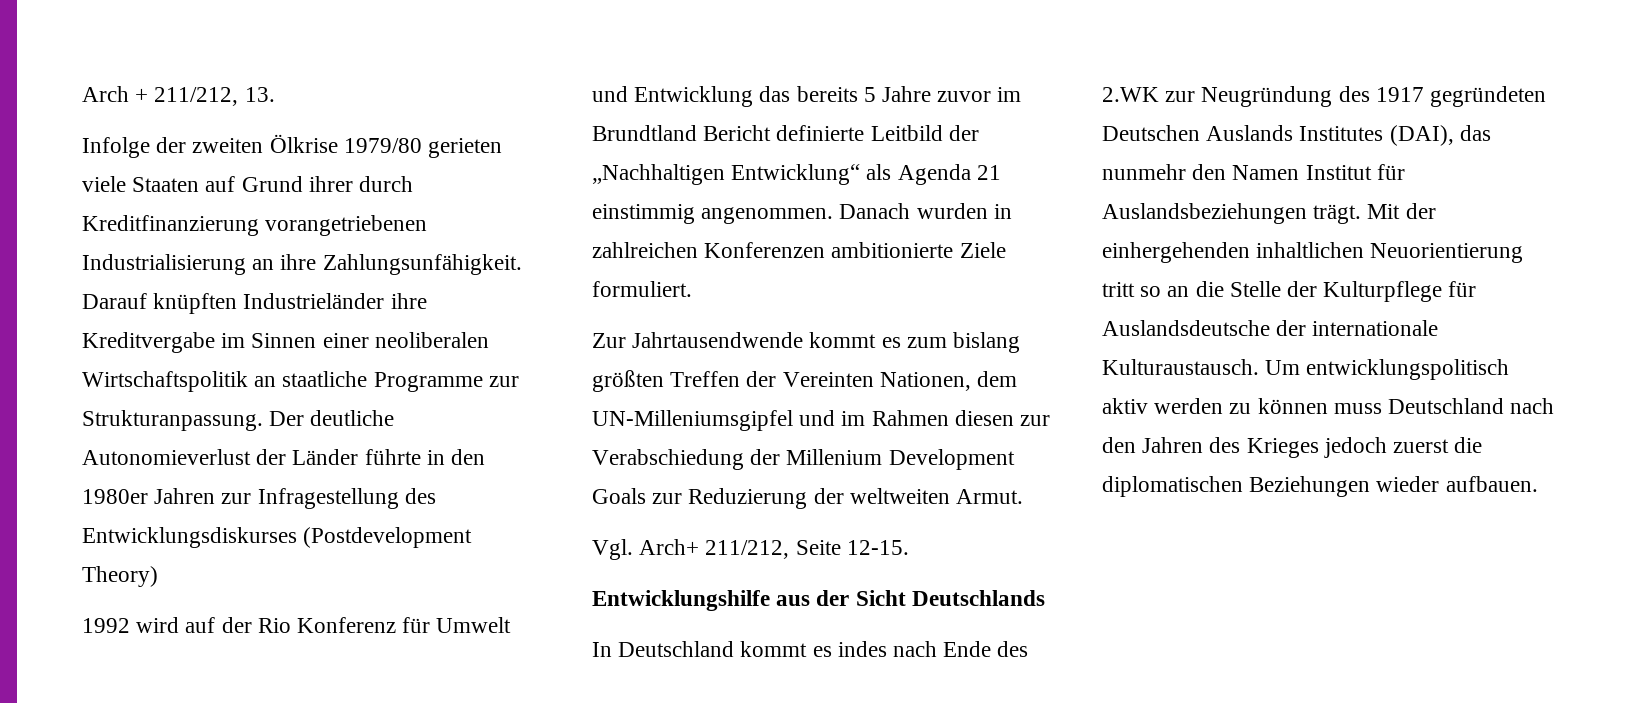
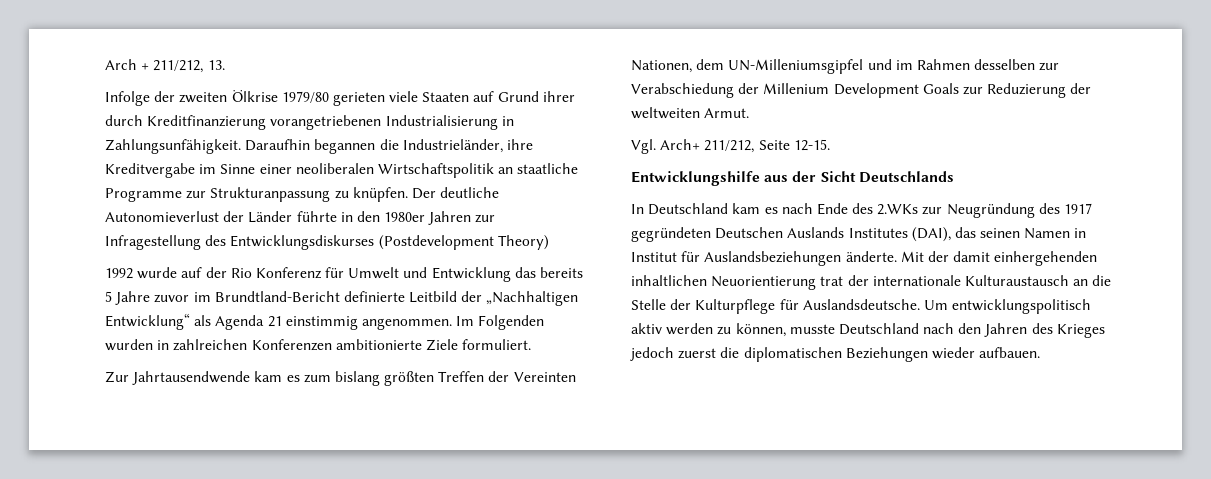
- Infolge der zweiten Ölkrise 1979/80 gerieten viele Staaten auf Grund ihrer durch Kreditfinanzierung vorangetriebenen Industrialisierung an ihre Zahlungsunfähigkeit. Darauf knüpften Industrieländer ihre Kreditvergabe im Sinnen einer neoliberalen Wirtschaftspolitik an staatliche Programme zur Strukturanpassung.
+ Infolge der zweiten Ölkrise 1979/80 gerieten viele Staaten auf Grund ihrer durch Kreditfinanzierung vorangetriebenen Industrialisierung in Zahlungsunfähigkeit. Daraufhin begannen die Industrieländer, ihre Kreditvergabe im Sinne einer neoliberalen Wirtschaftspolitik an staatliche Programme zur Strukturanpassung zu knüpfen.
- 1992 wird auf der Rio Konferenz für Umwelt und Entwicklung das bereits 5 Jahre zuvor im Brundtland Bericht definierte Leitbild der „Nachhaltigen Entwicklung“ als Agenda 21 einstimmig angenommen.
+ 1992 wurde auf der Rio Konferenz für Umwelt und Entwicklung das bereits 5 Jahre zuvor im Brundtland-Bericht definierte Leitbild der „Nachhaltigen Entwicklung“ als Agenda 21 einstimmig angenommen.
- Danach wurden in zahlreichen Konferenzen ambitionierte Ziele formuliert.
+ Im Folgenden wurden in zahlreichen Konferenzen ambitionierte Ziele formuliert.
- Zur Jahrtausendwende kommt es zum bislang größten Treffen der Vereinten Nationen, dem UN-Milleniumsgipfel und im Rahmen diesen zur Verabschiedung der Millenium Development Goals zur Reduzierung der weltweiten Armut.
+ Zur Jahrtausendwende kam es zum bislang größten Treffen der Vereinten Nationen, dem UN-Milleniumsgipfel und im Rahmen desselben zur Verabschiedung der Millenium Development Goals zur Reduzierung der weltweiten Armut.
- In Deutschland kommt es indes nach Ende des 2.WK zur Neugründung des 1917 gegründeten Deutschen Auslands Institutes (DAI), das nunmehr den Namen Institut für Auslandsbeziehungen trägt.
+ In Deutschland kam es nach Ende des 2.WKs zur Neugründung des 1917 gegründeten Deutschen Auslands Institutes (DAI), das seinen Namen in Institut für Auslandsbeziehungen änderte.
- Mit der einhergehenden inhaltlichen Neuorientierung tritt so an die Stelle der Kulturpflege für Auslandsdeutsche der internationale Kulturaustausch.
+ Mit der damit einhergehenden inhaltlichen Neuorientierung trat der internationale Kulturaustausch an die Stelle der Kulturpflege für Auslandsdeutsche.
- Um entwicklungspolitisch aktiv werden zu können muss Deutschland nach den Jahren des Krieges jedoch zuerst die diplomatischen Beziehungen wieder aufbauen.
+ Um entwicklungspolitisch aktiv werden zu können, musste Deutschland nach den Jahren des Krieges jedoch zuerst die diplomatischen Beziehungen wieder aufbauen.

